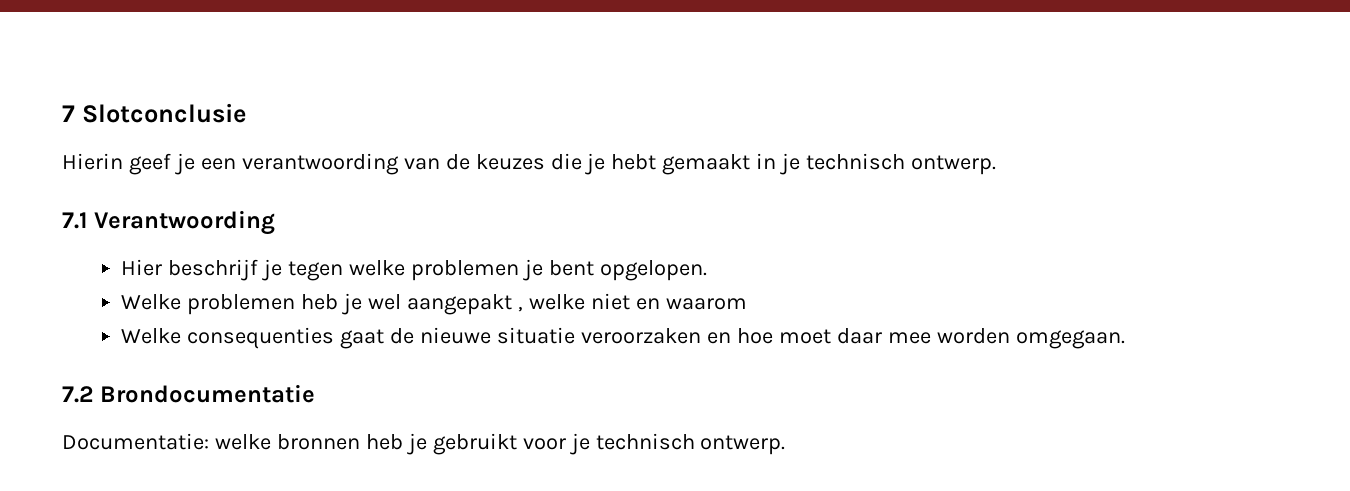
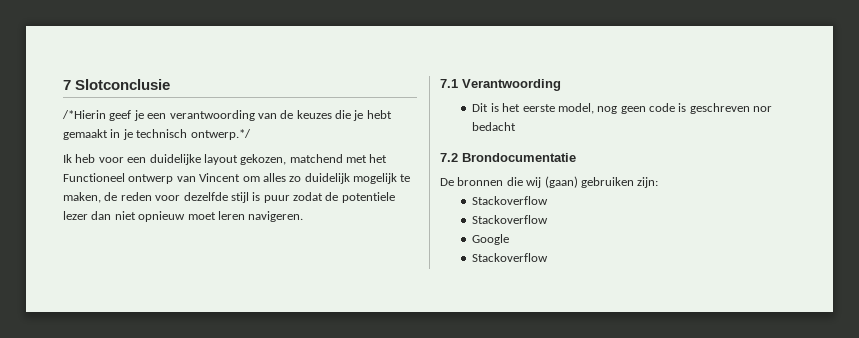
- Hierin geef je een verantwoording van de keuzes die je hebt gemaakt in je technisch ontwerp.
+ /*Hierin geef je een verantwoording van de keuzes die je hebt gemaakt in je technisch ontwerp.*/
+ Ik heb voor een duidelijke layout gekozen, matchend met het Functioneel ontwerp van Vincent om alles zo duidelijk mogelijk te maken, de reden voor dezelfde stijl is puur zodat de potentiele lezer dan niet opnieuw moet leren navigeren.
  7.1 Verantwoording
- Hier beschrijf je tegen welke problemen je bent opgelopen.
- Welke problemen heb je wel aangepakt , welke niet en waarom
- Welke consequenties gaat de nieuwe situatie veroorzaken en hoe moet daar mee worden omgegaan.
+ Dit is het eerste model, nog geen code is geschreven nor bedacht
  7.2 Brondocumentatie
- Documentatie: welke bronnen heb je gebruikt voor je technisch ontwerp.
+ De bronnen die wij (gaan) gebruiken zijn:
+ Stackoverflow
+ Stackoverflow
+ Google
+ Stackoverflow

